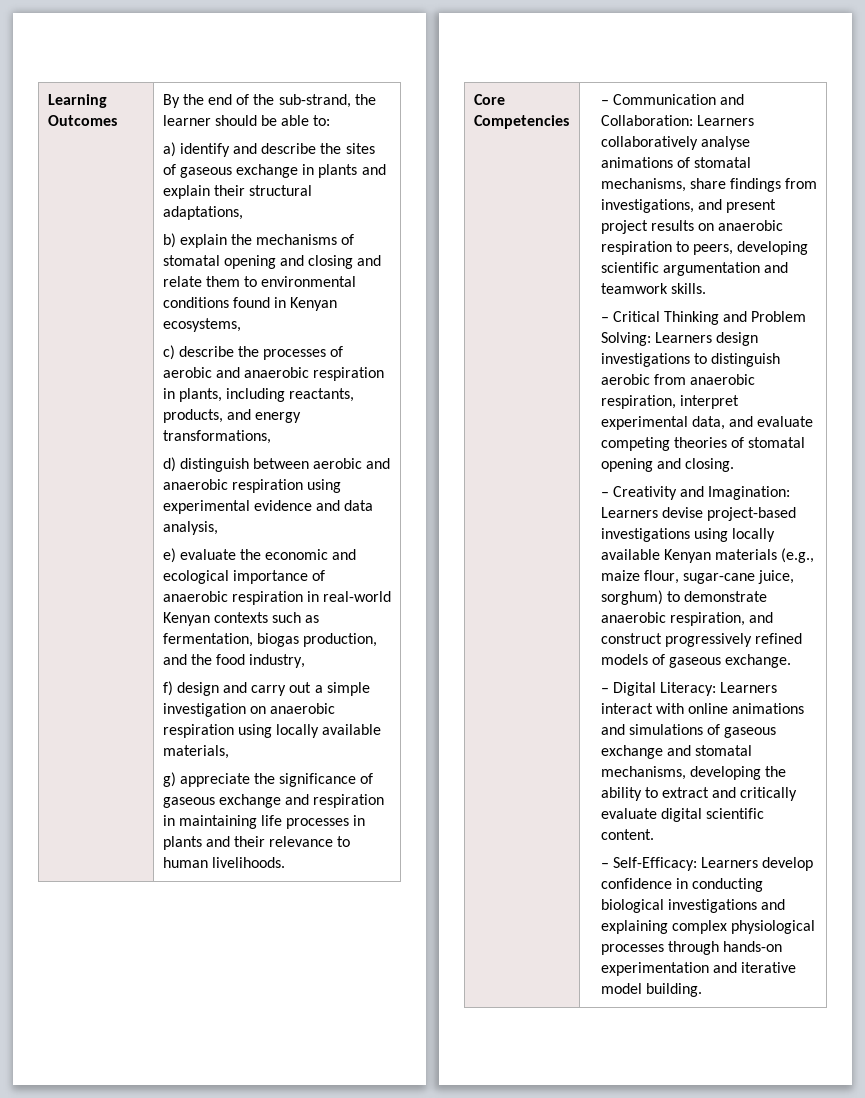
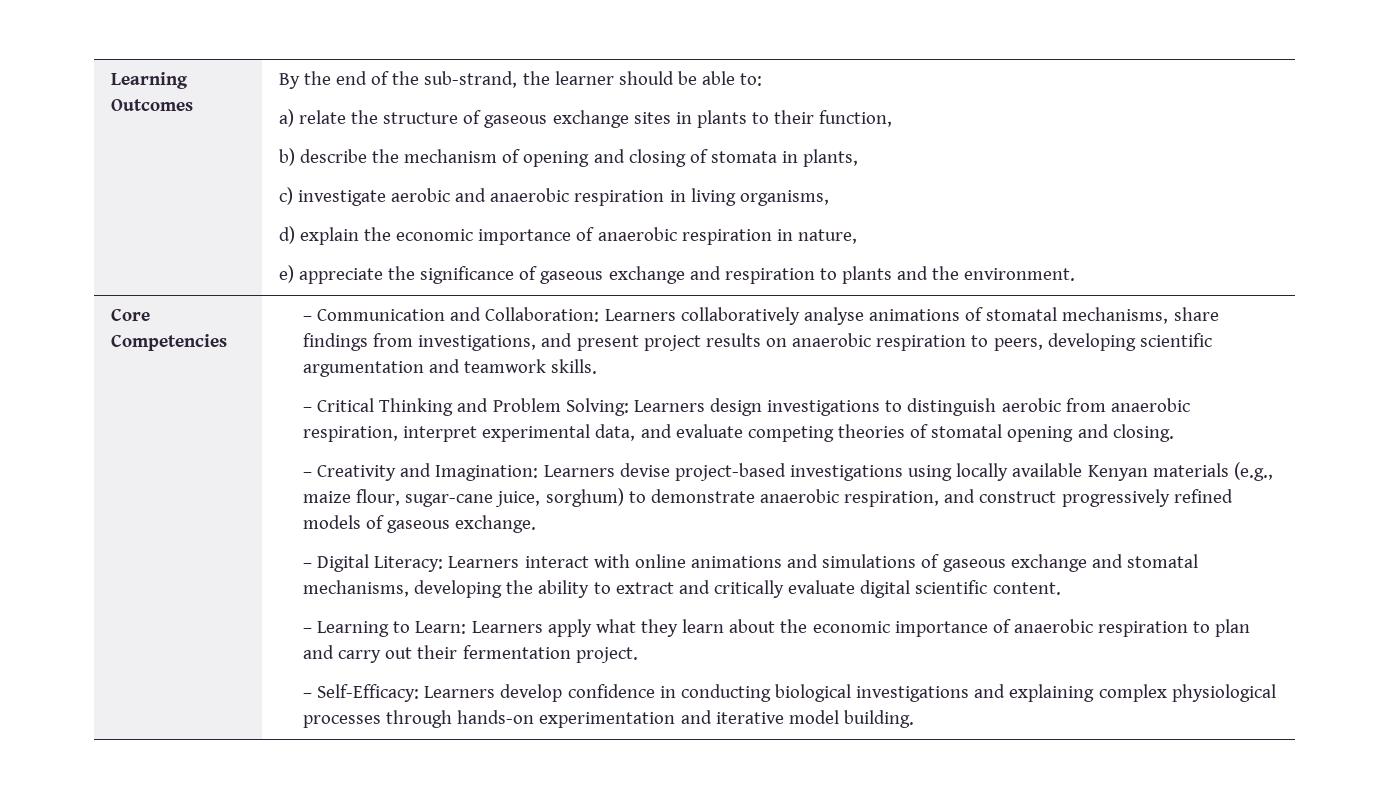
- a) identify and describe the sites of gaseous exchange in plants and explain their structural adaptations,
- b) explain the mechanisms of stomatal opening and closing and relate them to environmental conditions found in Kenyan ecosystems,
- c) describe the processes of aerobic and anaerobic respiration in plants, including reactants, products, and energy transformations,
- d) distinguish between aerobic and anaerobic respiration using experimental evidence and data analysis,
- e) evaluate the economic and ecological importance of anaerobic respiration in real-world Kenyan contexts such as fermentation, biogas production, and the food industry,
- f) design and carry out a simple investigation on anaerobic respiration using locally available materials,
- g) appreciate the significance of gaseous exchange and respiration in maintaining life processes in plants and their relevance to human livelihoods.
+ a) relate the structure of gaseous exchange sites in plants to their function,
+ b) describe the mechanism of opening and closing of stomata in plants,
+ c) investigate aerobic and anaerobic respiration in living organisms,
+ d) explain the economic importance of anaerobic respiration in nature,
+ e) appreciate the significance of gaseous exchange and respiration to plants and the environment.
+ – Learning to Learn: Learners apply what they learn about the economic importance of anaerobic respiration to plan and carry out their fermentation project.

